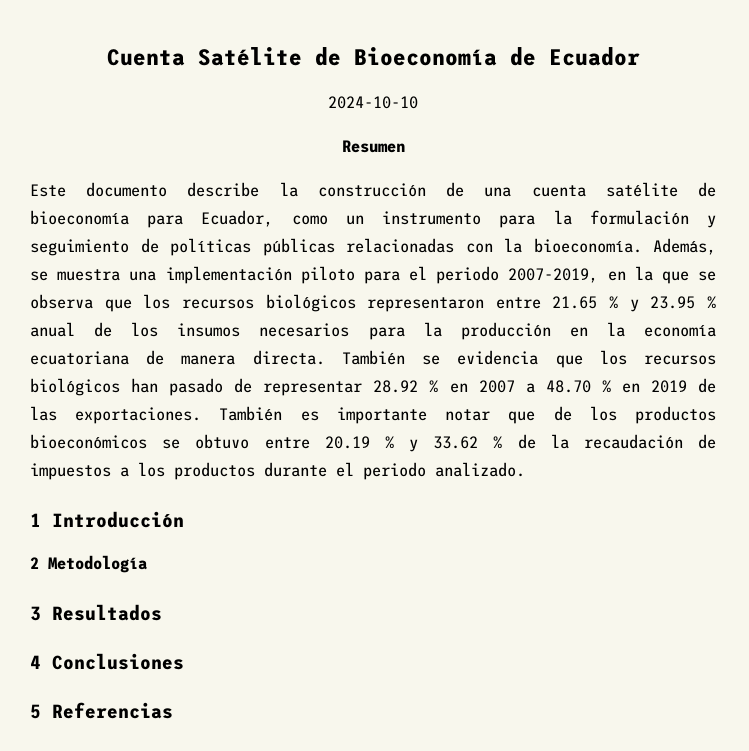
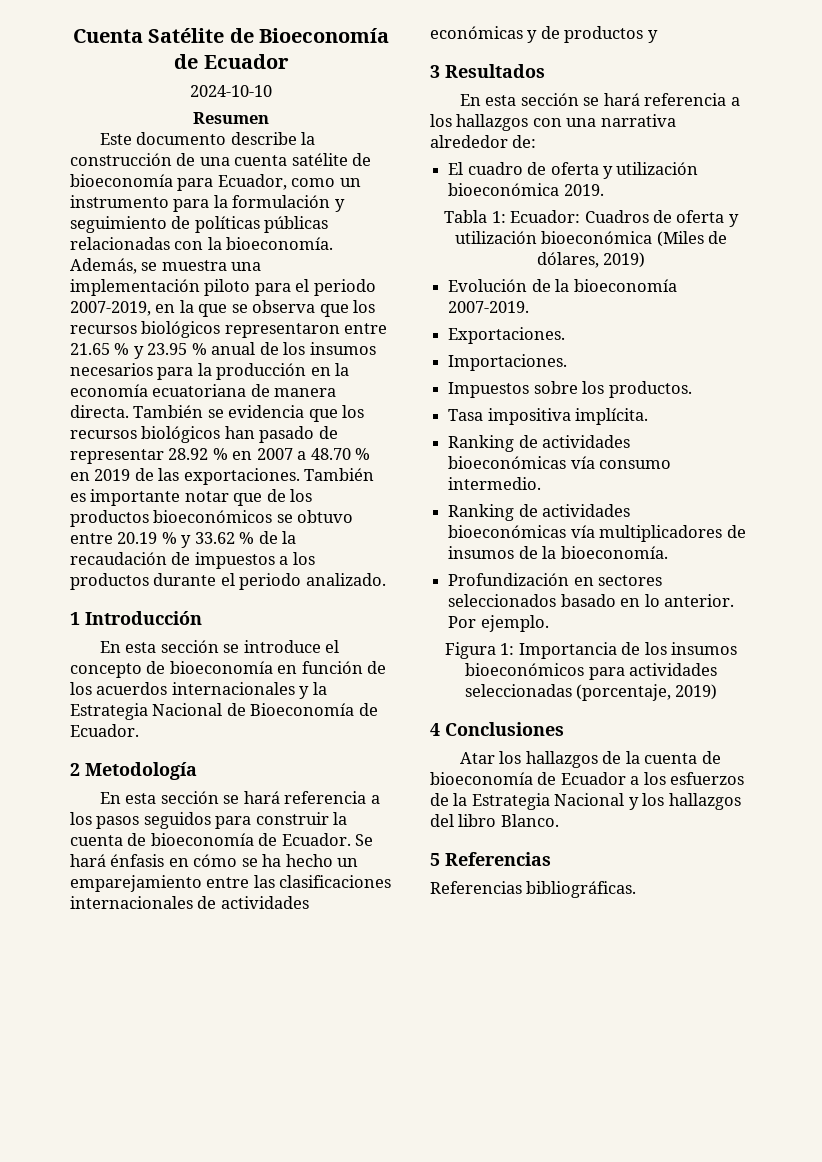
+ En esta sección se introduce el concepto de bioeconomía en función de los acuerdos internacionales y la Estrategia Nacional de Bioeconomía de Ecuador.
  2 Metodología
+ En esta sección se hará referencia a los pasos seguidos para construir la cuenta de bioeconomía de Ecuador. Se hará énfasis en cómo se ha hecho un emparejamiento entre las clasificaciones internacionales de actividades económicas y de productos y
  3 Resultados
+ En esta sección se hará referencia a los hallazgos con una narrativa alrededor de:
+ El cuadro de oferta y utilización bioeconómica 2019.
+ Tabla 1: Ecuador: Cuadros de oferta y utilización bioeconómica (Miles de dólares, 2019)
+ Evolución de la bioeconomía 2007-2019.
+ Exportaciones.
+ Importaciones.
+ Impuestos sobre los productos.
+ Tasa impositiva implícita.
+ Ranking de actividades bioeconómicas vía consumo intermedio.
+ Ranking de actividades bioeconómicas vía multiplicadores de insumos de la bioeconomía.
+ Profundización en sectores seleccionados basado en lo anterior. Por ejemplo.
+ Figura 1: Importancia de los insumos bioeconómicos para actividades seleccionadas (porcentaje, 2019)
  4 Conclusiones
+ Atar los hallazgos de la cuenta de bioeconomía de Ecuador a los esfuerzos de la Estrategia Nacional y los hallazgos del libro Blanco.
+ Referencias bibliográficas.

